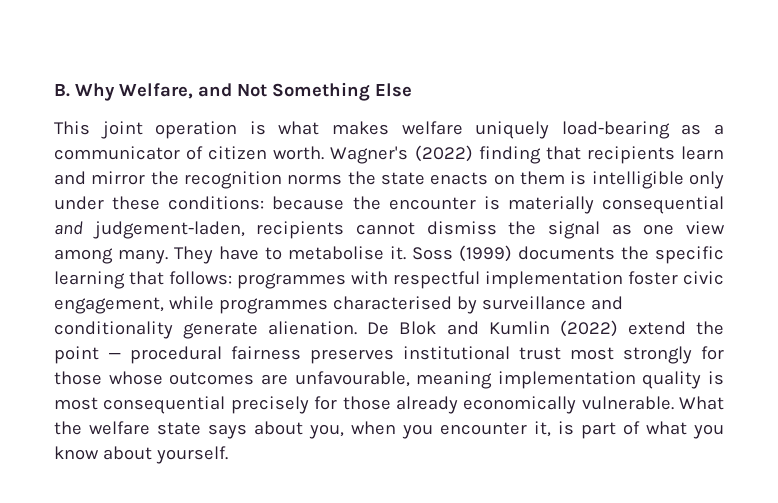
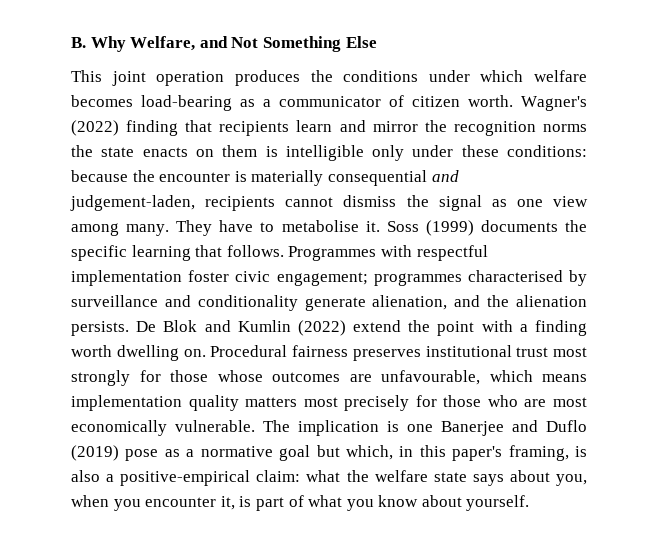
- This joint operation is what makes welfare uniquely load-bearing as a communicator of citizen worth.
+ This joint operation produces the conditions under which welfare becomes load-bearing as a communicator of citizen worth.
- Soss (1999) documents the specific learning that follows: programmes with respectful implementation foster civic engagement, while programmes characterised by surveillance and conditionality generate alienation.
+ Soss (1999) documents the specific learning that follows. Programmes with respectful implementation foster civic engagement; programmes characterised by surveillance and conditionality generate alienation, and the alienation persists.
- De Blok and Kumlin (2022) extend the point — procedural fairness preserves institutional trust most strongly for those whose outcomes are unfavourable, meaning implementation quality is most consequential precisely for those already economically vulnerable. What the welfare state says about you, when you encounter it, is part of what you know about yourself.
+ De Blok and Kumlin (2022) extend the point with a finding worth dwelling on. Procedural fairness preserves institutional trust most strongly for those whose outcomes are unfavourable, which means implementation quality matters most precisely for those who are most economically vulnerable. The implication is one Banerjee and Duflo (2019) pose as a normative goal but which, in this paper's framing, is also a positive-empirical claim: what the welfare state says about you, when you encounter it, is part of what you know about yourself.

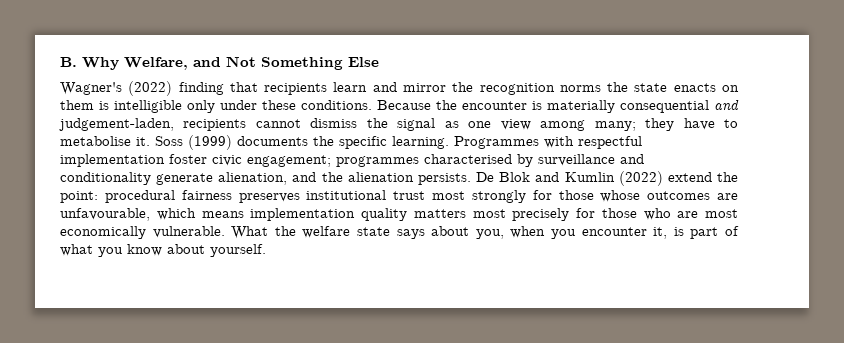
- This joint operation produces the conditions under which welfare becomes load-bearing as a communicator of citizen worth. Wagner's (2022) finding that recipients learn and mirror the recognition norms the state enacts on them is intelligible only under these conditions: because the encounter is materially consequential and judgement-laden, recipients cannot dismiss the signal as one view among many. They have to metabolise it.
+ Wagner's (2022) finding that recipients learn and mirror the recognition norms the state enacts on them is intelligible only under these conditions. Because the encounter is materially consequential and judgement-laden, recipients cannot dismiss the signal as one view among many; they have to metabolise it.
- Soss (1999) documents the specific learning that follows.
+ Soss (1999) documents the specific learning.
- De Blok and Kumlin (2022) extend the point with a finding worth dwelling on. Procedural fairness preserves institutional trust most strongly for those whose outcomes are unfavourable, which means implementation quality matters most precisely for those who are most economically vulnerable.
+ De Blok and Kumlin (2022) extend the point: procedural fairness preserves institutional trust most strongly for those whose outcomes are unfavourable, which means implementation quality matters most precisely for those who are most economically vulnerable.
- The implication is one Banerjee and Duflo (2019) pose as a normative goal but which, in this paper's framing, is also a positive-empirical claim: what the welfare state says about you, when you encounter it, is part of what you know about yourself.
+ What the welfare state says about you, when you encounter it, is part of what you know about yourself.

